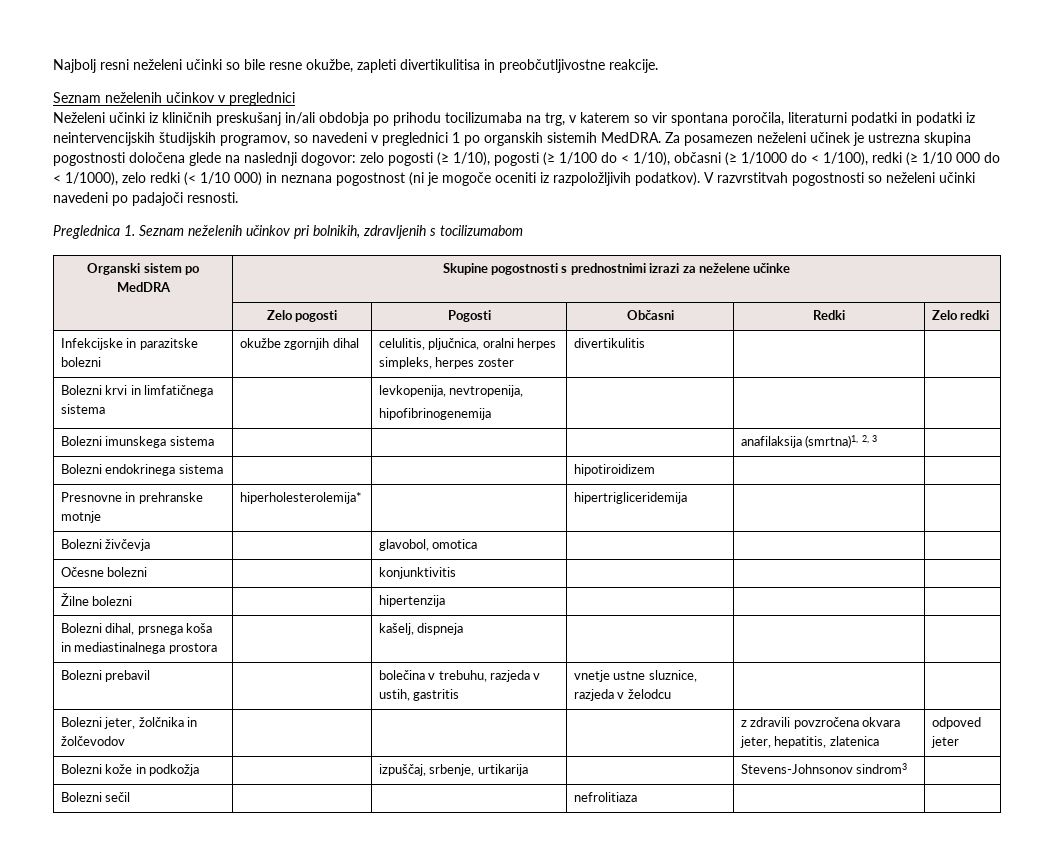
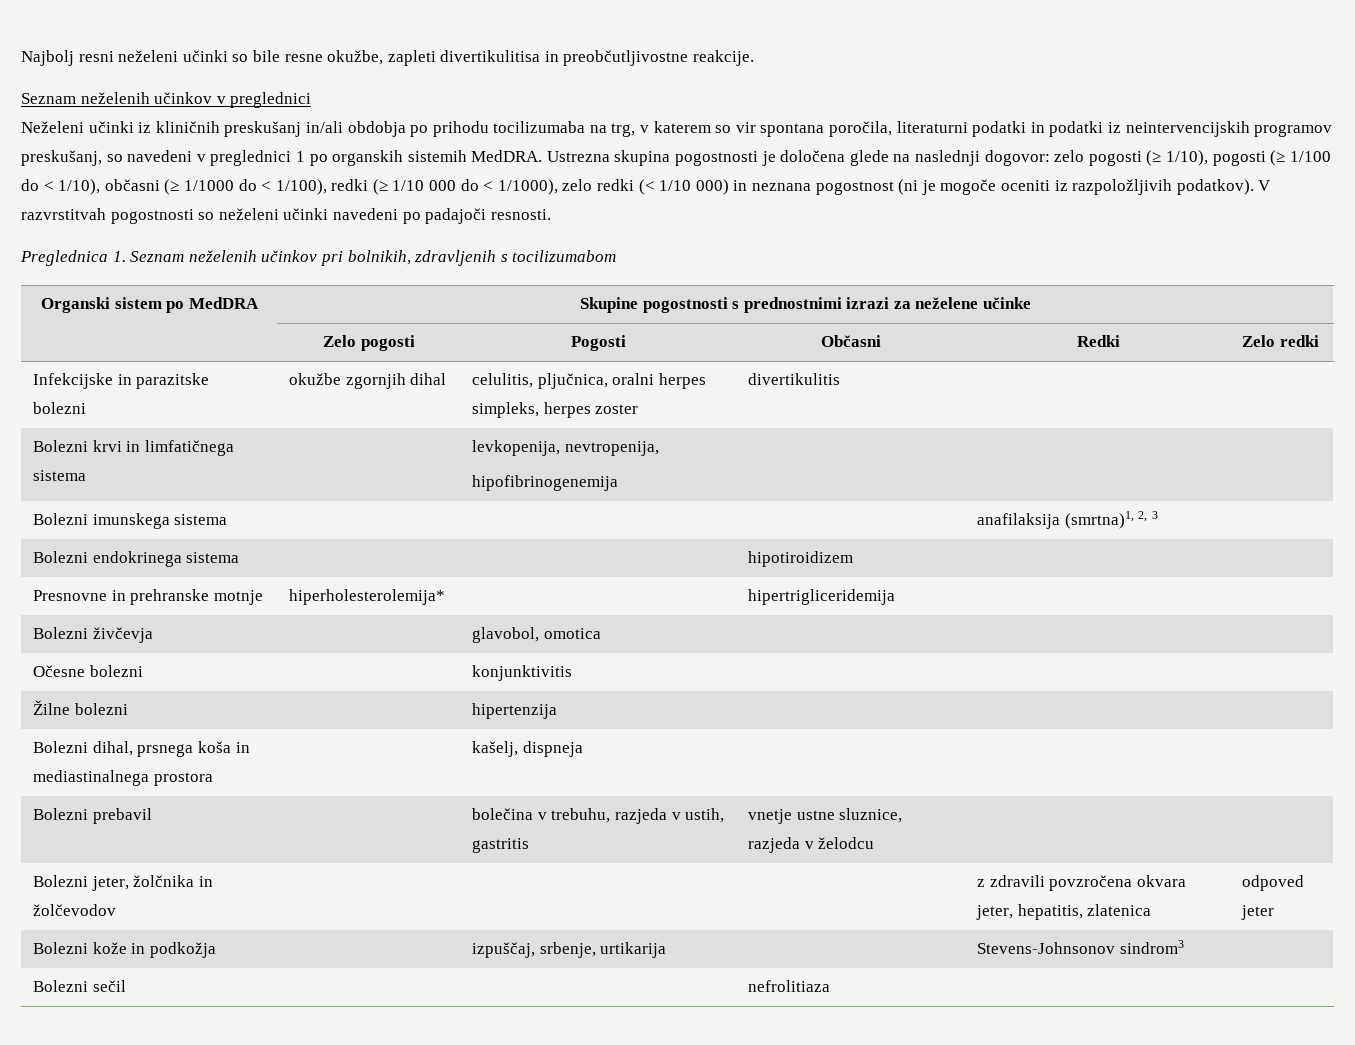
- Neželeni učinki iz kliničnih preskušanj in/ali obdobja po prihodu tocilizumaba na trg, v katerem so vir spontana poročila, literaturni podatki in podatki iz neintervencijskih študijskih programov, so navedeni v preglednici 1 po organskih sistemih MedDRA.
+ Neželeni učinki iz kliničnih preskušanj in/ali obdobja po prihodu tocilizumaba na trg, v katerem so vir spontana poročila, literaturni podatki in podatki iz neintervencijskih programov preskušanj, so navedeni v preglednici 1 po organskih sistemih MedDRA.
- Za posamezen neželeni učinek je ustrezna skupina pogostnosti določena glede na naslednji dogovor: zelo pogosti (≥ 1/10), pogosti (≥ 1/100 do < 1/10), občasni (≥ 1/1000 do < 1/100), redki (≥ 1/10 000 do < 1/1000), zelo redki (< 1/10 000) in neznana pogostnost (ni je mogoče oceniti iz razpoložljivih podatkov).
+ Ustrezna skupina pogostnosti je določena glede na naslednji dogovor: zelo pogosti (≥ 1/10), pogosti (≥ 1/100 do < 1/10), občasni (≥ 1/1000 do < 1/100), redki (≥ 1/10 000 do < 1/1000), zelo redki (< 1/10 000) in neznana pogostnost (ni je mogoče oceniti iz razpoložljivih podatkov).

